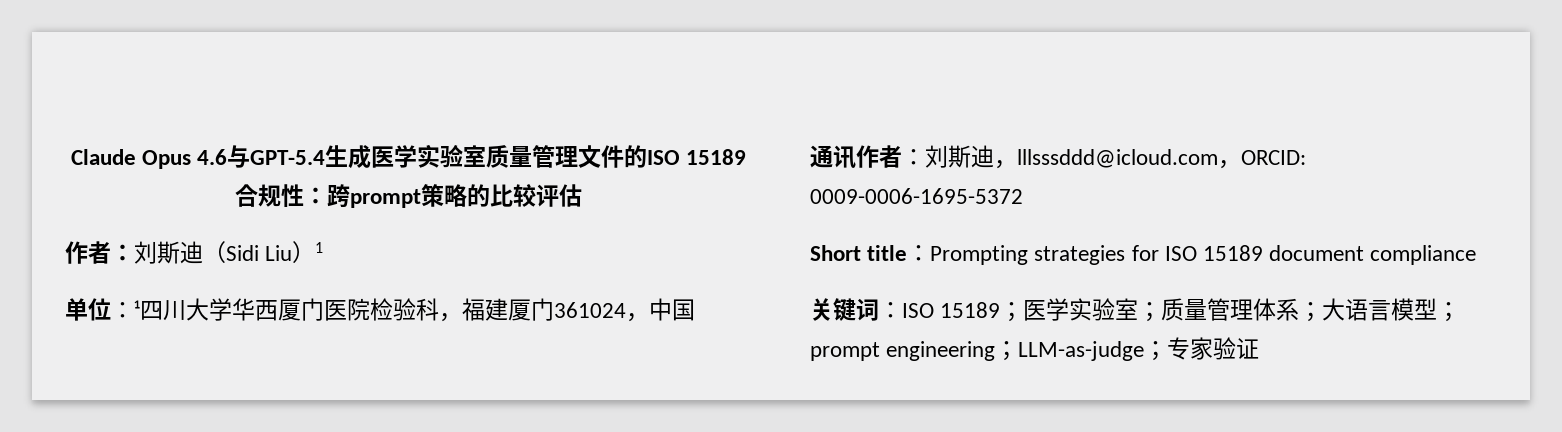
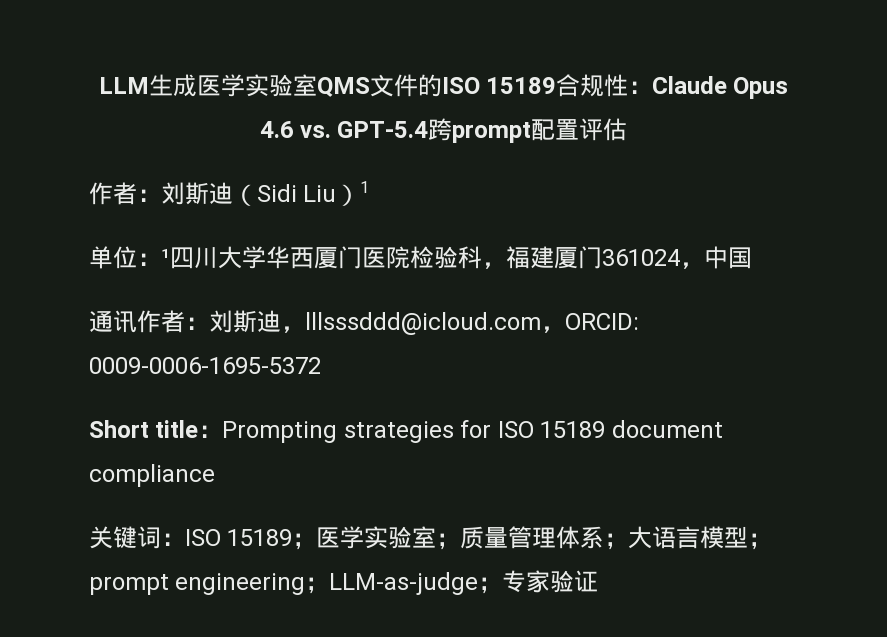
- Claude Opus 4.6与GPT-5.4生成医学实验室质量管理文件的ISO 15189合规性：跨prompt策略的比较评估
+ LLM生成医学实验室QMS文件的ISO 15189合规性：Claude Opus 4.6 vs. GPT-5.4跨prompt配置评估

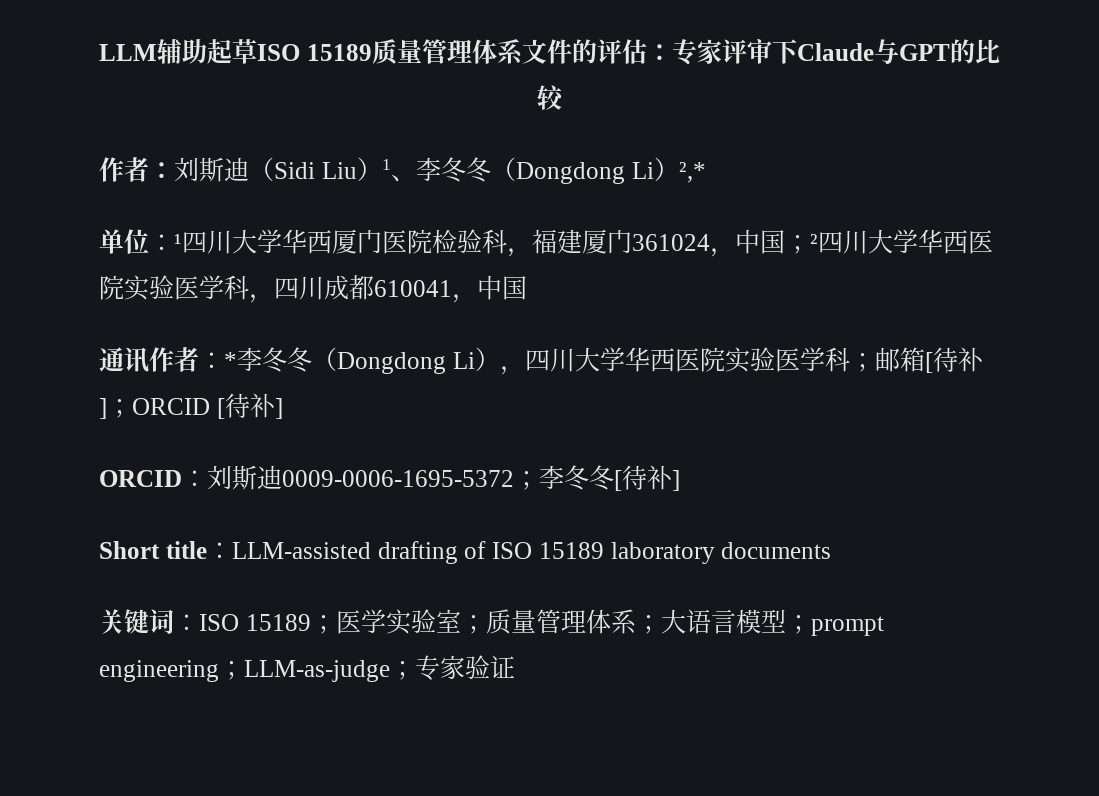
- LLM生成医学实验室QMS文件的ISO 15189合规性：Claude Opus 4.6 vs. GPT-5.4跨prompt配置评估
+ LLM辅助起草ISO 15189质量管理体系文件的评估：专家评审下Claude与GPT的比较
- 作者：刘斯迪（Sidi Liu）1
+ 作者：刘斯迪（Sidi Liu）1、李冬冬（Dongdong Li）²,*
- 单位：¹四川大学华西厦门医院检验科，福建厦门361024，中国
- 通讯作者：刘斯迪，lllsssddd@icloud.com，ORCID: 0009-0006-1695-5372
- Short title：Prompting strategies for ISO 15189 document compliance
+ 单位：¹四川大学华西厦门医院检验科，福建厦门361024，中国；²四川大学华西医院实验医学科，四川成都610041，中国
+ 通讯作者：*李冬冬（Dongdong Li），四川大学华西医院实验医学科；邮箱[待补]；ORCID [待补]
+ ORCID：刘斯迪0009-0006-1695-5372；李冬冬[待补]
+ Short title：LLM-assisted drafting of ISO 15189 laboratory documents

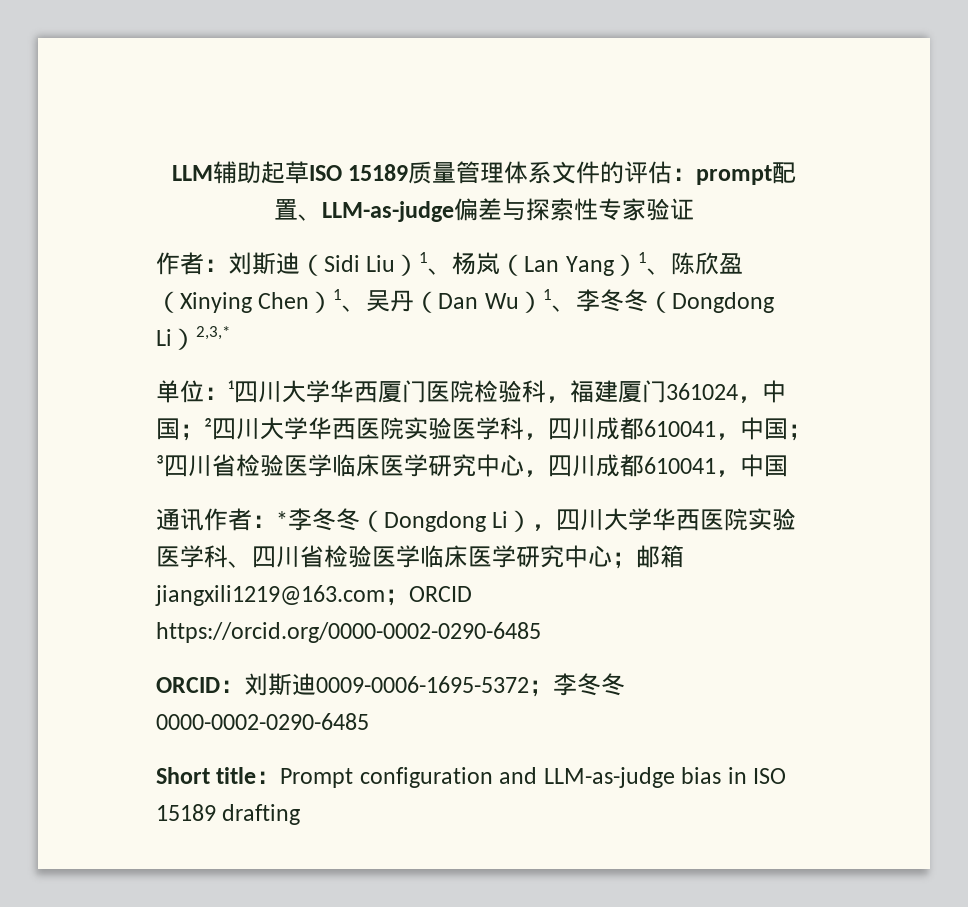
- LLM辅助起草ISO 15189质量管理体系文件的评估：专家评审下Claude与GPT的比较
+ LLM辅助起草ISO 15189质量管理体系文件的评估：prompt配置、LLM-as-judge偏差与探索性专家验证
- 作者：刘斯迪（Sidi Liu）1、李冬冬（Dongdong Li）²,*
+ 作者：刘斯迪（Sidi Liu）1、杨岚（Lan Yang）1、陈欣盈（Xinying Chen）1、吴丹（Dan Wu）1、李冬冬（Dongdong Li）2,3,*
- 单位：¹四川大学华西厦门医院检验科，福建厦门361024，中国；²四川大学华西医院实验医学科，四川成都610041，中国
+ 单位：¹四川大学华西厦门医院检验科，福建厦门361024，中国；²四川大学华西医院实验医学科，四川成都610041，中国；³四川省检验医学临床医学研究中心，四川成都610041，中国
- 通讯作者：*李冬冬（Dongdong Li），四川大学华西医院实验医学科；邮箱[待补]；ORCID [待补]
+ 通讯作者：*李冬冬（Dongdong Li），四川大学华西医院实验医学科、四川省检验医学临床医学研究中心；邮箱jiangxili1219@163.com；ORCID https://orcid.org/0000-0002-0290-6485
- ORCID：刘斯迪0009-0006-1695-5372；李冬冬[待补]
+ ORCID：刘斯迪0009-0006-1695-5372；李冬冬0000-0002-0290-6485
- Short title：LLM-assisted drafting of ISO 15189 laboratory documents
- 关键词：ISO 15189；医学实验室；质量管理体系；大语言模型；prompt engineering；LLM-as-judge；专家验证
+ Short title：Prompt configuration and LLM-as-judge bias in ISO 15189 drafting

